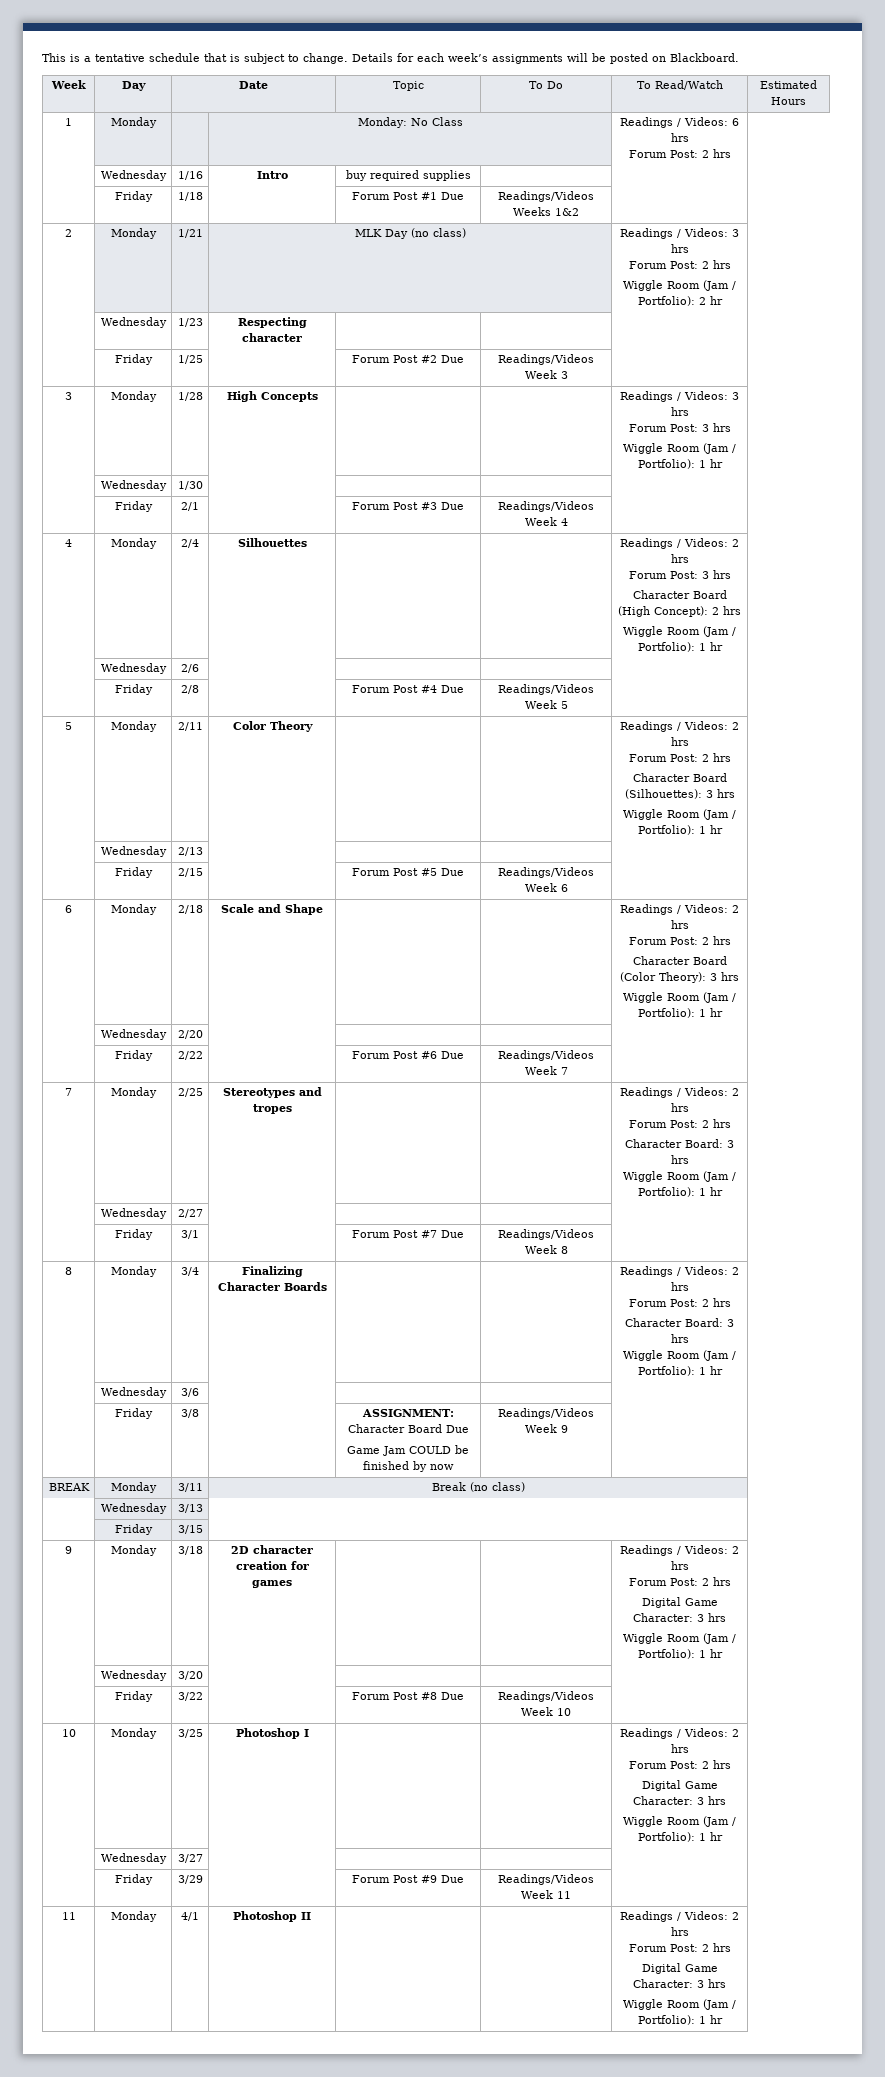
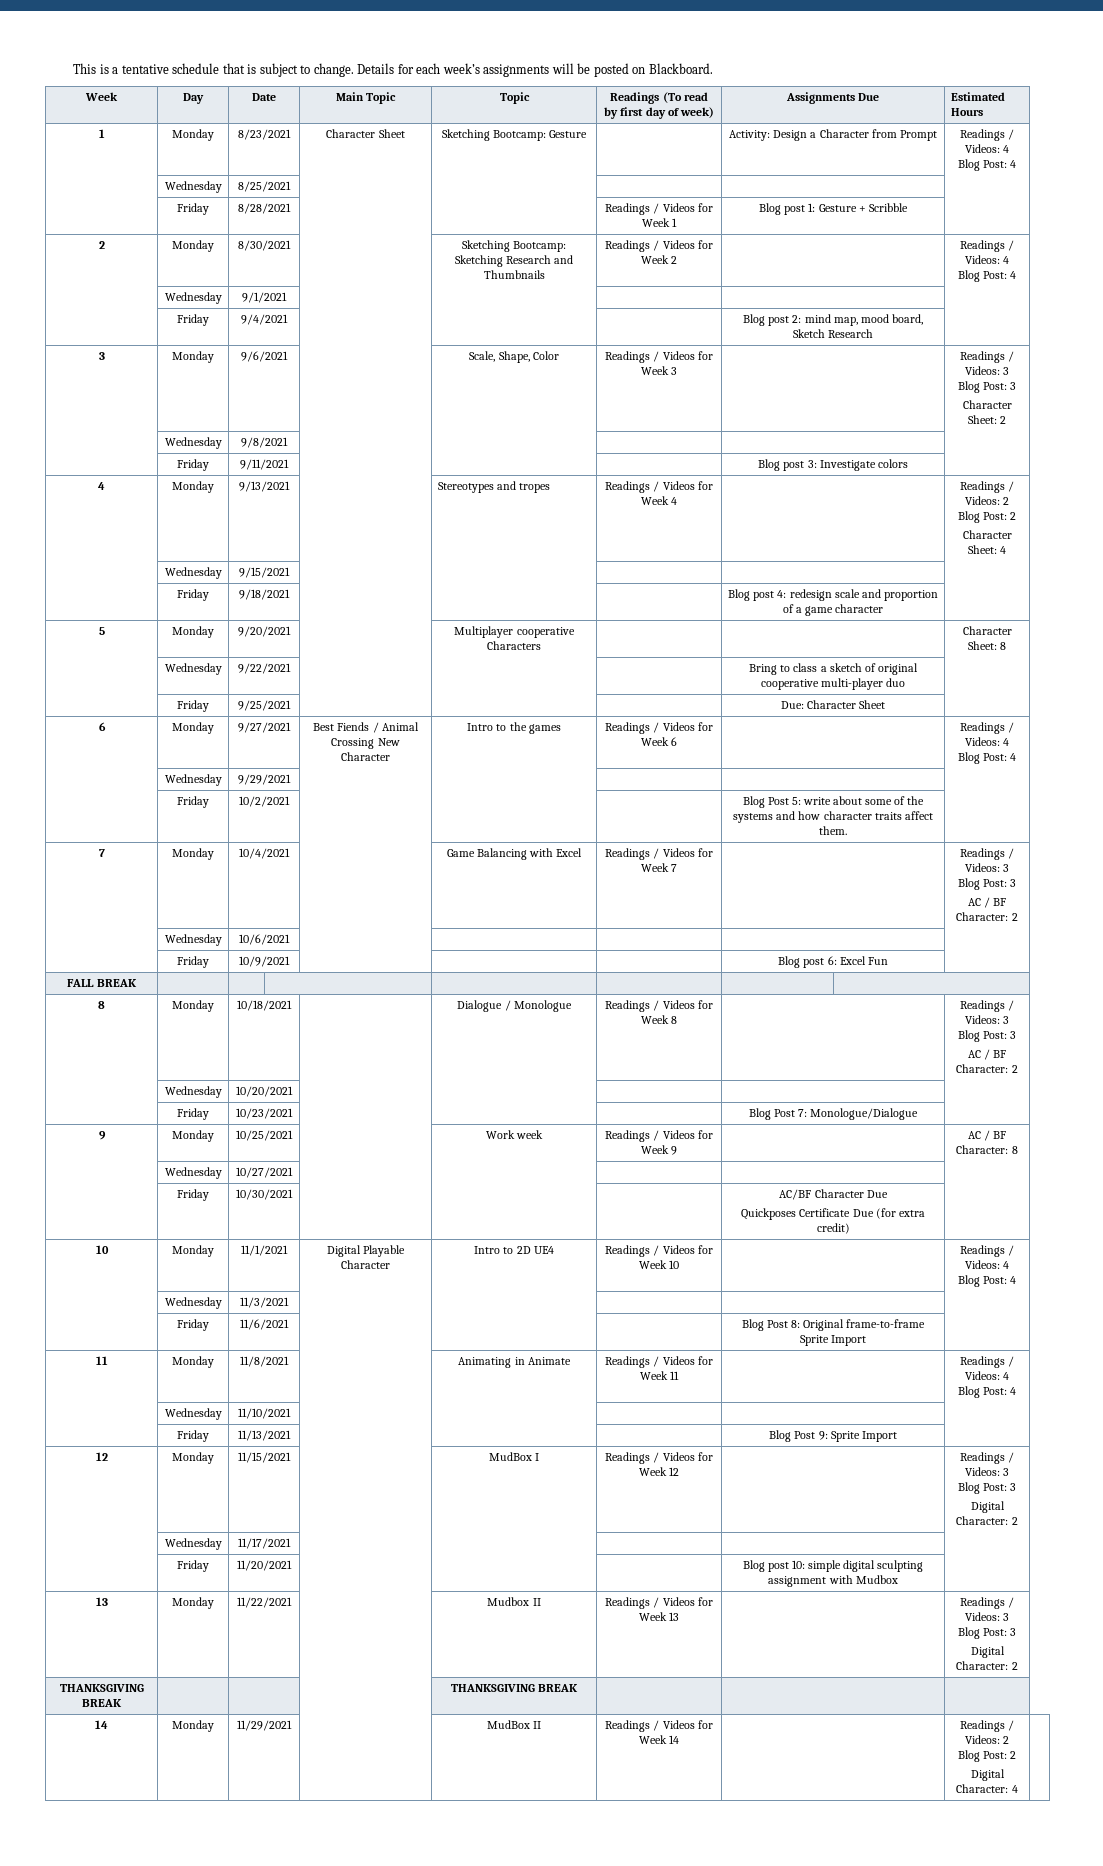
- Week | Day | Date | Topic | To Do | To Read/Watch | Estimated Hours
- 1 | Monday | | Monday: No Class | Readings / Videos: 6 hrs
- Forum Post: 2 hrs
- | Wednesday | 1/16 | Intro | buy required supplies | |
- | Friday | 1/18 | | Forum Post #1 Due | Readings/Videos Weeks 1&2 |
- 2 | Monday | 1/21 | MLK Day (no class) | Readings / Videos: 3 hrs
- Forum Post: 2 hrs
- Wiggle Room (Jam / Portfolio): 2 hr
- | Wednesday | 1/23 | Respecting character | | |
- | Friday | 1/25 | | Forum Post #2 Due | Readings/Videos Week 3 |
- 3 | Monday | 1/28 | High Concepts | | | Readings / Videos: 3 hrs
- Forum Post: 3 hrs
- Wiggle Room (Jam / Portfolio): 1 hr
- | Wednesday | 1/30 | | | |
- | Friday | 2/1 | | Forum Post #3 Due | Readings/Videos Week 4 |
- 4 | Monday | 2/4 | Silhouettes | | | Readings / Videos: 2 hrs
- Forum Post: 3 hrs
- Character Board (High Concept): 2 hrs
- Wiggle Room (Jam / Portfolio): 1 hr
- | Wednesday | 2/6 | | | |
- | Friday | 2/8 | | Forum Post #4 Due | Readings/Videos Week 5 |
- 5 | Monday | 2/11 | Color Theory | | | Readings / Videos: 2 hrs
- Forum Post: 2 hrs
- Character Board (Silhouettes): 3 hrs
- Wiggle Room (Jam / Portfolio): 1 hr
- | Wednesday | 2/13 | | | |
- | Friday | 2/15 | | Forum Post #5 Due | Readings/Videos Week 6 |
- 6 | Monday | 2/18 | Scale and Shape | | | Readings / Videos: 2 hrs
- Forum Post: 2 hrs
- Character Board (Color Theory): 3 hrs
- Wiggle Room (Jam / Portfolio): 1 hr
- | Wednesday | 2/20 | | | |
- | Friday | 2/22 | | Forum Post #6 Due | Readings/Videos Week 7 |
- 7 | Monday | 2/25 | Stereotypes and tropes | | | Readings / Videos: 2 hrs
- Forum Post: 2 hrs
- Character Board: 3 hrs
- Wiggle Room (Jam / Portfolio): 1 hr
- | Wednesday | 2/27 | | | |
- | Friday | 3/1 | | Forum Post #7 Due | Readings/Videos Week 8 |
- 8 | Monday | 3/4 | Finalizing Character Boards | | | Readings / Videos: 2 hrs
- Forum Post: 2 hrs
- Character Board: 3 hrs
- Wiggle Room (Jam / Portfolio): 1 hr
- | Wednesday | 3/6 | | | |
- | Friday | 3/8 | | ASSIGNMENT: Character Board Due
- Game Jam COULD be finished by now | Readings/Videos Week 9 |
- BREAK | Monday | 3/11 | Break (no class)
- | Wednesday | 3/13 |
- | Friday | 3/15 |
- 9 | Monday | 3/18 | 2D character creation for games | | | Readings / Videos: 2 hrs
- Forum Post: 2 hrs
- Digital Game Character: 3 hrs
- Wiggle Room (Jam / Portfolio): 1 hr
- | Wednesday | 3/20 | | | |
- | Friday | 3/22 | | Forum Post #8 Due | Readings/Videos Week 10 |
- 10 | Monday | 3/25 | Photoshop I | | | Readings / Videos: 2 hrs
- Forum Post: 2 hrs
- Digital Game Character: 3 hrs
- Wiggle Room (Jam / Portfolio): 1 hr
- | Wednesday | 3/27 | | | |
- | Friday | 3/29 | | Forum Post #9 Due | Readings/Videos Week 11 |
- 11 | Monday | 4/1 | Photoshop II | | | Readings / Videos: 2 hrs
- Forum Post: 2 hrs
- Digital Game Character: 3 hrs
- Wiggle Room (Jam / Portfolio): 1 hr
+ Week | Day | Date | Main Topic | Topic | Readings (To read by first day of week) | Assignments Due | Estimated Hours
+ 1 | Monday | 8/23/2021 | Character Sheet | Sketching Bootcamp: Gesture | | Activity: Design a Character from Prompt | Readings / Videos: 4
+ Blog Post: 4
+ | Wednesday | 8/25/2021 | | | | |
+ | Friday | 8/28/2021 | | | Readings / Videos for Week 1 | Blog post 1: Gesture + Scribble |
+ 2 | Monday | 8/30/2021 | | Sketching Bootcamp: Sketching Research and Thumbnails | Readings / Videos for Week 2 | | Readings / Videos: 4
+ Blog Post: 4
+ | Wednesday | 9/1/2021 | | | | |
+ | Friday | 9/4/2021 | | | | Blog post 2: mind map, mood board, Sketch Research |
+ 3 | Monday | 9/6/2021 | | Scale, Shape, Color | Readings / Videos for Week 3 | | Readings / Videos: 3
+ Blog Post: 3
+ Character Sheet: 2
+ | Wednesday | 9/8/2021 | | | | |
+ | Friday | 9/11/2021 | | | | Blog post 3: Investigate colors |
+ 4 | Monday | 9/13/2021 | | Stereotypes and tropes | Readings / Videos for Week 4 | | Readings / Videos: 2
+ Blog Post: 2
+ Character Sheet: 4
+ | Wednesday | 9/15/2021 | | | | |
+ | Friday | 9/18/2021 | | | | Blog post 4: redesign scale and proportion of a game character |
+ 5 | Monday | 9/20/2021 | | Multiplayer cooperative Characters | | | Character Sheet: 8
+ | Wednesday | 9/22/2021 | | | | Bring to class a sketch of original cooperative multi-player duo |
+ | Friday | 9/25/2021 | | | | Due: Character Sheet |
+ 6 | Monday | 9/27/2021 | Best Fiends / Animal Crossing New Character | Intro to the games | Readings / Videos for Week 6 | | Readings / Videos: 4
+ Blog Post: 4
+ | Wednesday | 9/29/2021 | | | | |
+ | Friday | 10/2/2021 | | | | Blog Post 5: write about some of the systems and how character traits affect them. |
+ 7 | Monday | 10/4/2021 | | Game Balancing with Excel | Readings / Videos for Week 7 | | Readings / Videos: 3
+ Blog Post: 3
+ AC / BF Character: 2
+ | Wednesday | 10/6/2021 | | | | |
+ | Friday | 10/9/2021 | | | | Blog post 6: Excel Fun |
+ FALL BREAK | | | | | | |
+ 8 | Monday | 10/18/2021 | | Dialogue / Monologue | Readings / Videos for Week 8 | | Readings / Videos: 3
+ Blog Post: 3
+ AC / BF Character: 2
+ | Wednesday | 10/20/2021 | | | | |
+ | Friday | 10/23/2021 | | | | Blog Post 7: Monologue/Dialogue |
+ 9 | Monday | 10/25/2021 | | Work week | Readings / Videos for Week 9 | | AC / BF Character: 8
+ | Wednesday | 10/27/2021 | | | | |
+ | Friday | 10/30/2021 | | | | AC/BF Character Due
+ Quickposes Certificate Due (for extra credit) |
+ 10 | Monday | 11/1/2021 | Digital Playable Character | Intro to 2D UE4 | Readings / Videos for Week 10 | | Readings / Videos: 4
+ Blog Post: 4
+ | Wednesday | 11/3/2021 | | | | |
+ | Friday | 11/6/2021 | | | | Blog Post 8: Original frame-to-frame Sprite Import |
+ 11 | Monday | 11/8/2021 | | Animating in Animate | Readings / Videos for Week 11 | | Readings / Videos: 4
+ Blog Post: 4
+ | Wednesday | 11/10/2021 | | | | |
+ | Friday | 11/13/2021 | | | | Blog Post 9: Sprite Import |
+ 12 | Monday | 11/15/2021 | | MudBox I | Readings / Videos for Week 12 | | Readings / Videos: 3
+ Blog Post: 3
+ Digital Character: 2
+ | Wednesday | 11/17/2021 | | | | |
+ | Friday | 11/20/2021 | | | | Blog post 10: simple digital sculpting assignment with Mudbox |
+ 13 | Monday | 11/22/2021 | | Mudbox II | Readings / Videos for Week 13 | | Readings / Videos: 3
+ Blog Post: 3
+ Digital Character: 2
+ THANKSGIVING BREAK | | | | THANKSGIVING BREAK | | |
+ 14 | Monday | 11/29/2021 | | MudBox II | Readings / Videos for Week 14 | | Readings / Videos: 2
+ Blog Post: 2
+ Digital Character: 4 |

